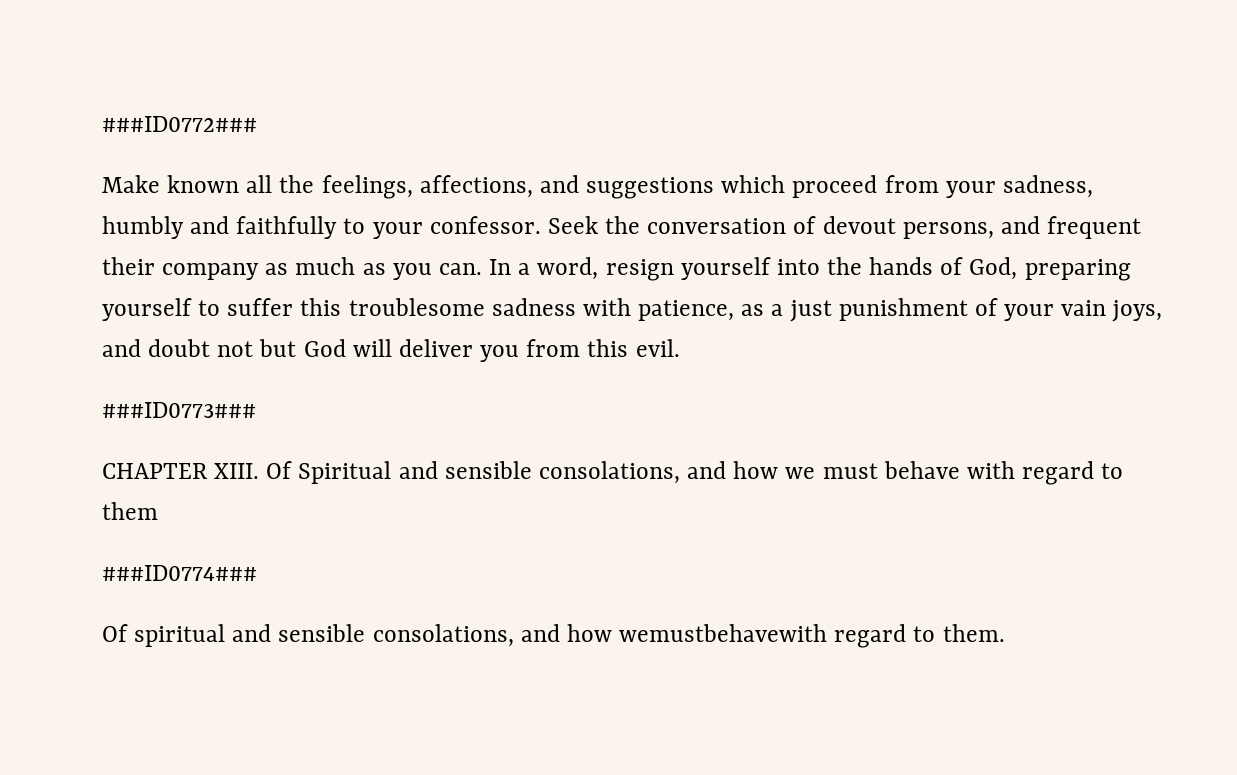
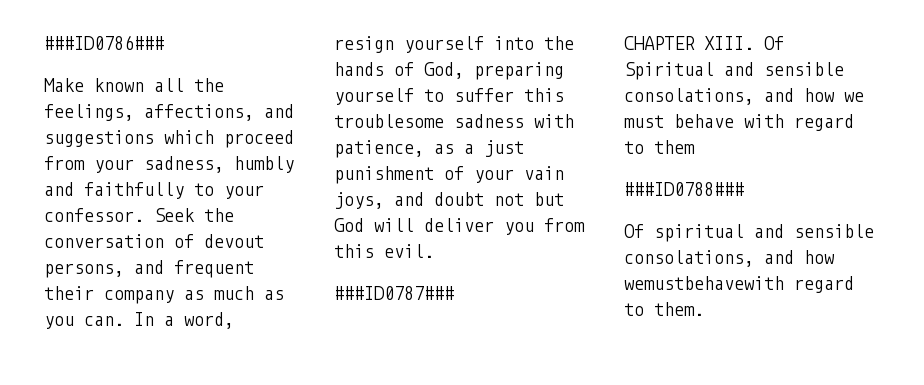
- ###ID0772###
+ ###ID0786###
- ###ID0773###
+ ###ID0787###
- ###ID0774###
+ ###ID0788###

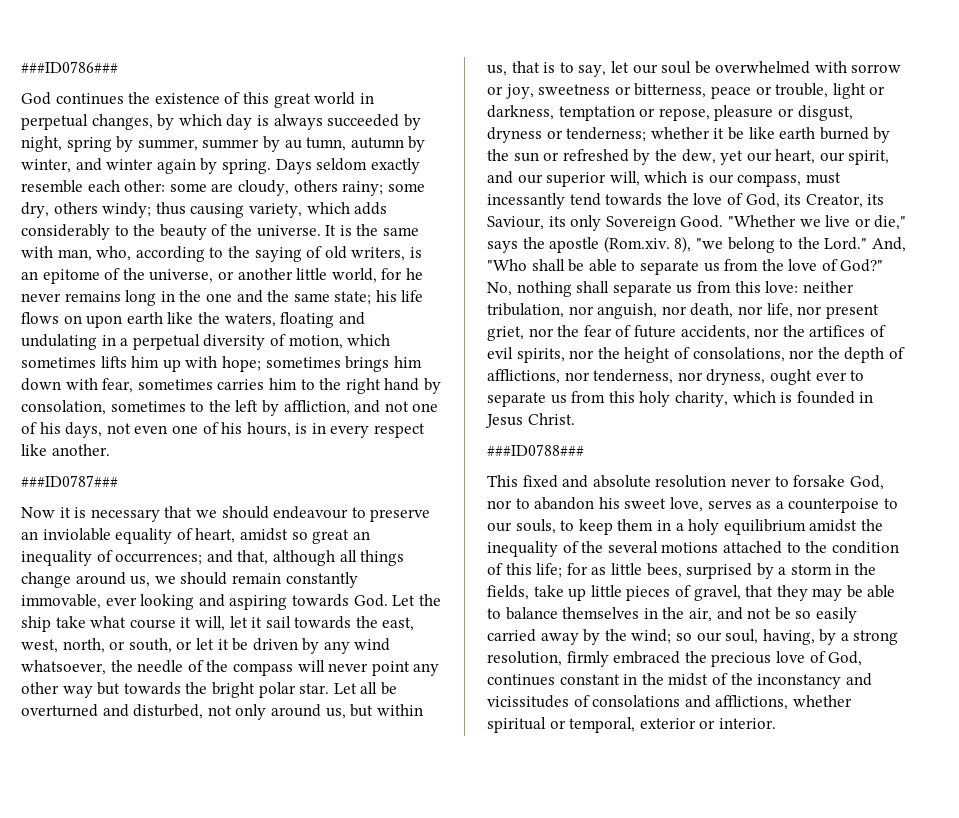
- Make known all the feelings, affections, and suggestions which proceed from your sadness, humbly and faithfully to your confessor. Seek the conversation of devout persons, and frequent their company as much as you can. In a word, resign yourself into the hands of God, preparing yourself to suffer this troublesome sadness with patience, as a just punishment of your vain joys, and doubt not but God will deliver you from this evil.
+ God continues the existence of this great world in perpetual changes, by which day is always succeeded by night, spring by summer, summer by au tumn, autumn by winter, and winter again by spring. Days seldom exactly resemble each other: some are cloudy, others rainy; some dry, others windy; thus causing variety, which adds considerably to the beauty of the universe. It is the same with man, who, according to the saying of old writers, is an epitome of the universe, or another little world, for he never remains long in the one and the same state; his life flows on upon earth like the waters, floating and undulating in a perpetual diversity of motion, which sometimes lifts him up with hope; sometimes brings him down with fear, sometimes carries him to the right hand by consolation, sometimes to the left by affliction, and not one of his days, not even one of his hours, is in every respect like another.
  ###ID0787###
- CHAPTER XIII. Of Spiritual and sensible consolations, and how we must behave with regard to them
+ Now it is necessary that we should endeavour to preserve an inviolable equality of heart, amidst so great an inequality of occurrences; and that, although all things change around us, we should remain constantly immovable, ever looking and aspiring towards God. Let the ship take what course it will, let it sail towards the east, west, north, or south, or let it be driven by any wind whatsoever, the needle of the compass will never point any other way but towards the bright polar star. Let all be overturned and disturbed, not only around us, but within us, that is to say, let our soul be overwhelmed with sorrow or joy, sweetness or bitterness, peace or trouble, light or darkness, temptation or repose, pleasure or disgust, dryness or tenderness; whether it be like earth burned by the sun or refreshed by the dew, yet our heart, our spirit, and our superior will, which is our compass, must incessantly tend towards the love of God, its Creator, its Saviour, its only Sovereign Good. "Whether we live or die," says the apostle (Rom.xiv. 8), "we belong to the Lord." And, "Who shall be able to separate us from the love of God?" No, nothing shall separate us from this love: neither tribulation, nor anguish, nor death, nor life, nor present griet, nor the fear of future accidents, nor the artifices of evil spirits, nor the height of consolations, nor the depth of afflictions, nor tenderness, nor dryness, ought ever to separate us from this holy charity, which is founded in Jesus Christ.
  ###ID0788###
- Of spiritual and sensible consolations, and how wemustbehavewith regard to them.
+ This fixed and absolute resolution never to forsake God, nor to abandon his sweet love, serves as a counterpoise to our souls, to keep them in a holy equilibrium amidst the inequality of the several motions attached to the condition of this life; for as little bees, surprised by a storm in the fields, take up little pieces of gravel, that they may be able to balance themselves in the air, and not be so easily carried away by the wind; so our soul, having, by a strong resolution, firmly embraced the precious love of God, continues constant in the midst of the inconstancy and vicissitudes of consolations and afflictions, whether spiritual or temporal, exterior or interior.

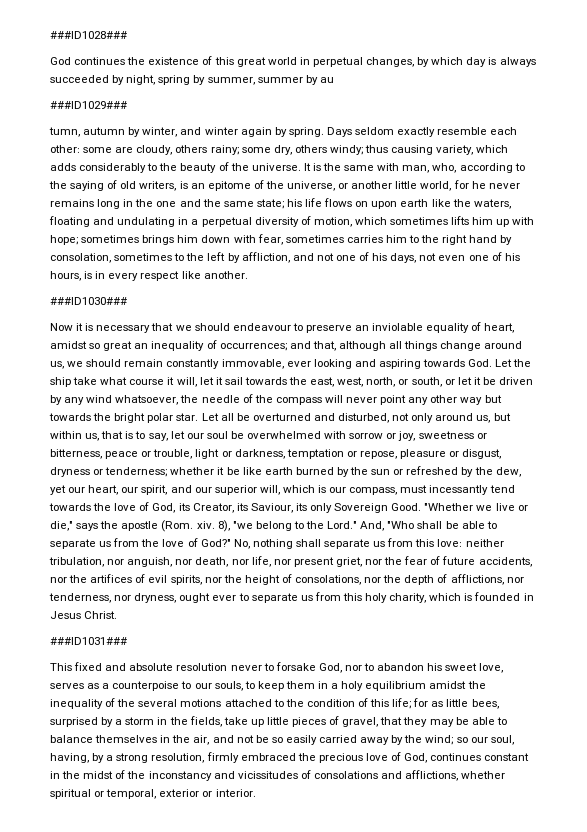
- ###ID0786###
+ ###ID1028###
- God continues the existence of this great world in perpetual changes, by which day is always succeeded by night, spring by summer, summer by au tumn, autumn by winter, and winter again by spring.
+ God continues the existence of this great world in perpetual changes, by which day is always succeeded by night, spring by summer, summer by au
+ ###ID1029###
+ tumn, autumn by winter, and winter again by spring.
- ###ID0787###
+ ###ID1030###
- "Whether we live or die," says the apostle (Rom.xiv. 8), "we belong to the Lord."
+ "Whether we live or die," says the apostle (Rom. xiv. 8), "we belong to the Lord."
- ###ID0788###
+ ###ID1031###

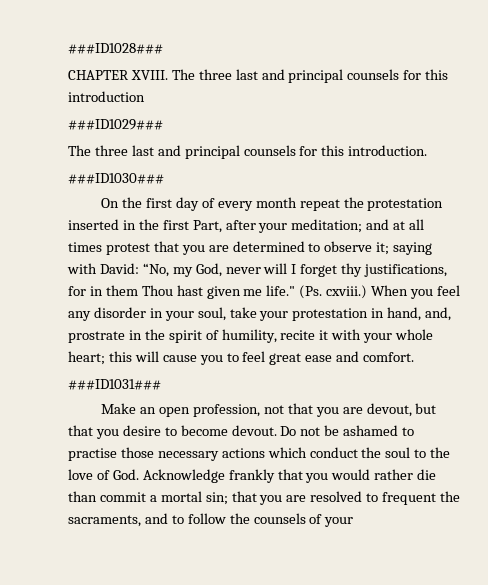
- God continues the existence of this great world in perpetual changes, by which day is always succeeded by night, spring by summer, summer by au
+ CHAPTER XVIII. The three last and principal counsels for this introduction
  ###ID1029###
- tumn, autumn by winter, and winter again by spring. Days seldom exactly resemble each other: some are cloudy, others rainy; some dry, others windy; thus causing variety, which adds considerably to the beauty of the universe. It is the same with man, who, according to the saying of old writers, is an epitome of the universe, or another little world, for he never remains long in the one and the same state; his life flows on upon earth like the waters, floating and undulating in a perpetual diversity of motion, which sometimes lifts him up with hope; sometimes brings him down with fear, sometimes carries him to the right hand by consolation, sometimes to the left by affliction, and not one of his days, not even one of his hours, is in every respect like another.
+ The three last and principal counsels for this introduction.
  ###ID1030###
- Now it is necessary that we should endeavour to preserve an inviolable equality of heart, amidst so great an inequality of occurrences; and that, although all things change around us, we should remain constantly immovable, ever looking and aspiring towards God. Let the ship take what course it will, let it sail towards the east, west, north, or south, or let it be driven by any wind whatsoever, the needle of the compass will never point any other way but towards the bright polar star. Let all be overturned and disturbed, not only around us, but within us, that is to say, let our soul be overwhelmed with sorrow or joy, sweetness or bitterness, peace or trouble, light or darkness, temptation or repose, pleasure or disgust, dryness or tenderness; whether it be like earth burned by the sun or refreshed by the dew, yet our heart, our spirit, and our superior will, which is our compass, must incessantly tend towards the love of God, its Creator, its Saviour, its only Sovereign Good. "Whether we live or die," says the apostle (Rom. xiv. 8), "we belong to the Lord." And, "Who shall be able to separate us from the love of God?" No, nothing shall separate us from this love: neither tribulation, nor anguish, nor death, nor life, nor present griet, nor the fear of future accidents, nor the artifices of evil spirits, nor the height of consolations, nor the depth of afflictions, nor tenderness, nor dryness, ought ever to separate us from this holy charity, which is founded in Jesus Christ.
+ On the first day of every month repeat the protestation inserted in the first Part, after your meditation; and at all times protest that you are determined to observe it; saying with David: “No, my God, never will I forget thy justifications, for in them Thou hast given me life." (Ps. cxviii.) When you feel any disorder in your soul, take your protestation in hand, and, prostrate in the spirit of humility, recite it with your whole heart; this will cause you to feel great ease and comfort.
  ###ID1031###
- This fixed and absolute resolution never to forsake God, nor to abandon his sweet love, serves as a counterpoise to our souls, to keep them in a holy equilibrium amidst the inequality of the several motions attached to the condition of this life; for as little bees, surprised by a storm in the fields, take up little pieces of gravel, that they may be able to balance themselves in the air, and not be so easily carried away by the wind; so our soul, having, by a strong resolution, firmly embraced the precious love of God, continues constant in the midst of the inconstancy and vicissitudes of consolations and afflictions, whether spiritual or temporal, exterior or interior.
+ Make an open profession, not that you are devout, but that you desire to become devout. Do not be ashamed to practise those necessary actions which conduct the soul to the love of God. Acknowledge frankly that you would rather die than commit a mortal sin; that you are resolved to frequent the sacraments, and to follow the counsels of your

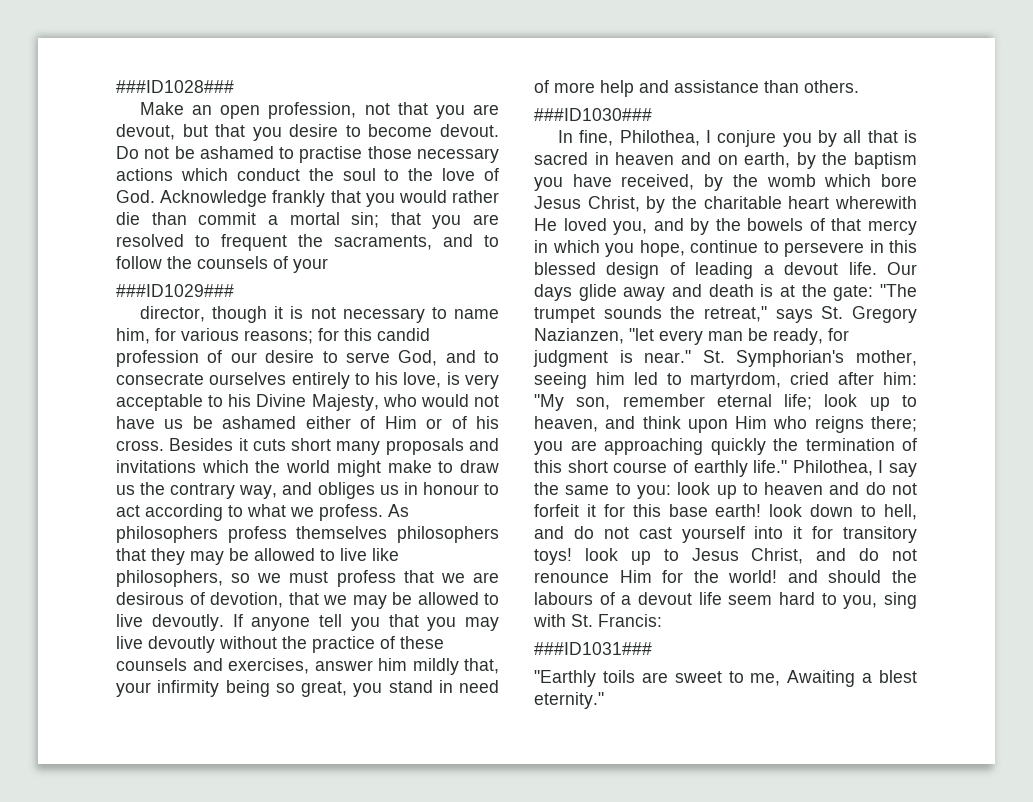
- CHAPTER XVIII. The three last and principal counsels for this introduction
- ###ID1029###
- The three last and principal counsels for this introduction.
- ###ID1030###
- On the first day of every month repeat the protestation inserted in the first Part, after your meditation; and at all times protest that you are determined to observe it; saying with David: “No, my God, never will I forget thy justifications, for in them Thou hast given me life." (Ps. cxviii.) When you feel any disorder in your soul, take your protestation in hand, and, prostrate in the spirit of humility, recite it with your whole heart; this will cause you to feel great ease and comfort.
- ###ID1031###
+ ###ID1029###
+ director, though it is not necessary to name him, for various reasons; for this candid profession of our desire to serve God, and to consecrate ourselves entirely to his love, is very acceptable to his Divine Majesty, who would not have us be ashamed either of Him or of his cross. Besides it cuts short many proposals and invitations which the world might make to draw us the contrary way, and obliges us in honour to act according to what we profess. As philosophers profess themselves philosophers that they may be allowed to live like philosophers, so we must profess that we are desirous of devotion, that we may be allowed to live devoutly. If anyone tell you that you may live devoutly without the practice of these counsels and exercises, answer him mildly that, your infirmity being so great, you stand in need of more help and assistance than others.
+ ###ID1030###
+ In fine, Philothea, I conjure you by all that is sacred in heaven and on earth, by the baptism you have received, by the womb which bore Jesus Christ, by the charitable heart wherewith He loved you, and by the bowels of that mercy in which you hope, continue to persevere in this blessed design of leading a devout life. Our days glide away and death is at the gate: "The trumpet sounds the retreat," says St. Gregory Nazianzen, "let every man be ready, for judgment is near." St. Symphorian's mother, seeing him led to martyrdom, cried after him: "My son, remember eternal life; look up to heaven, and think upon Him who reigns there; you are approaching quickly the termination of this short course of earthly life." Philothea, I say the same to you: look up to heaven and do not forfeit it for this base earth! look down to hell, and do not cast yourself into it for transitory toys! look up to Jesus Christ, and do not renounce Him for the world! and should the labours of a devout life seem hard to you, sing with St. Francis:
+ ###ID1031###
+ "Earthly toils are sweet to me, Awaiting a blest eternity."

